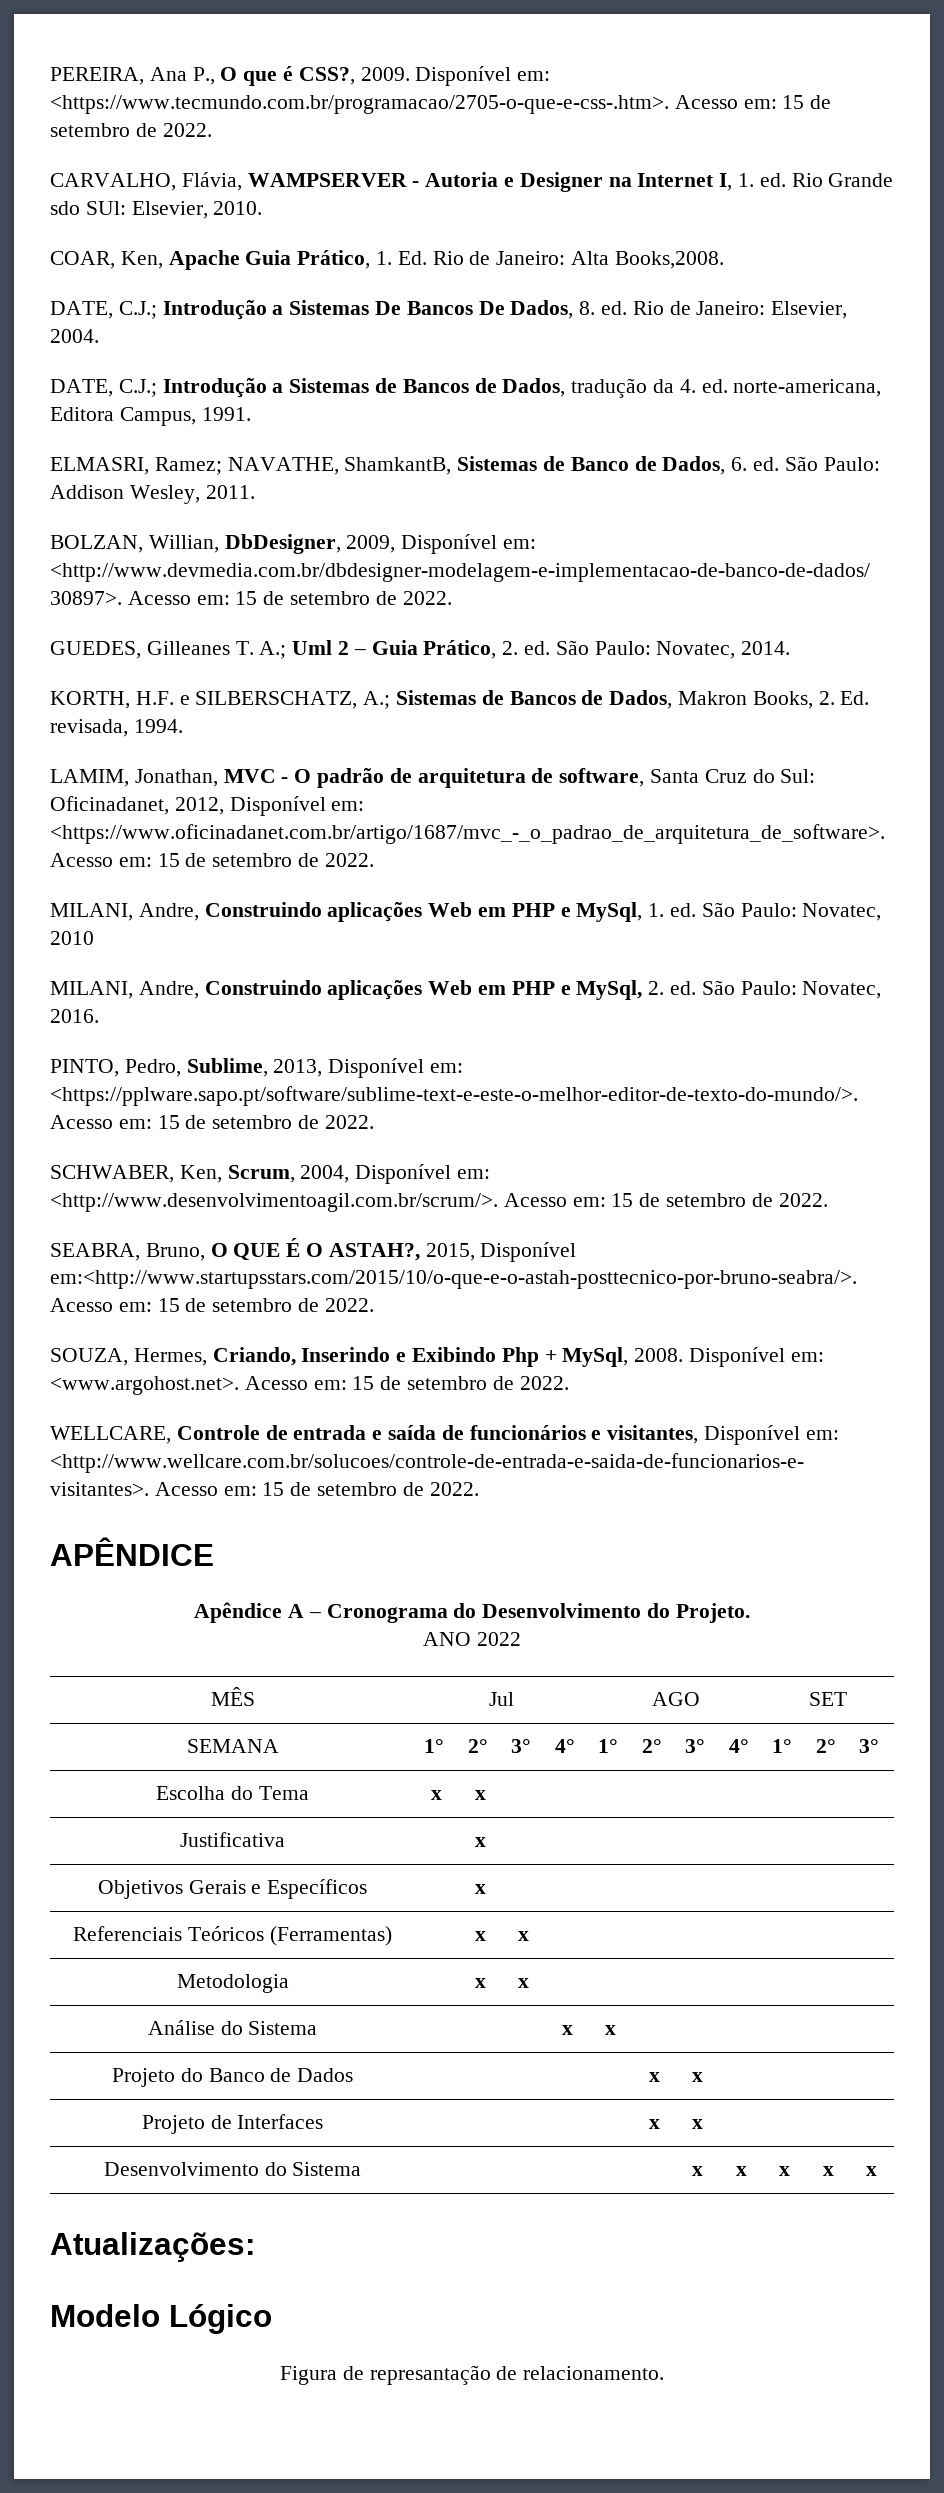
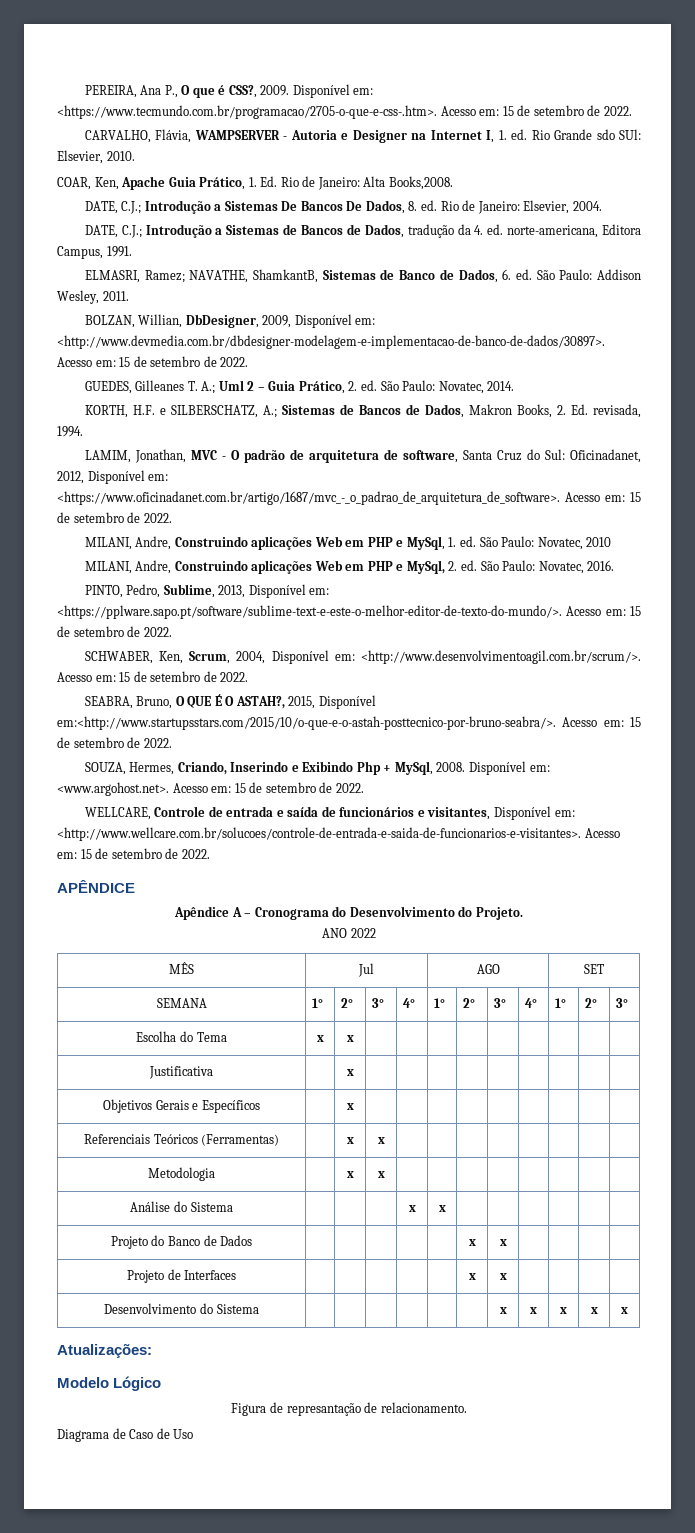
+ Diagrama de Caso de Uso

